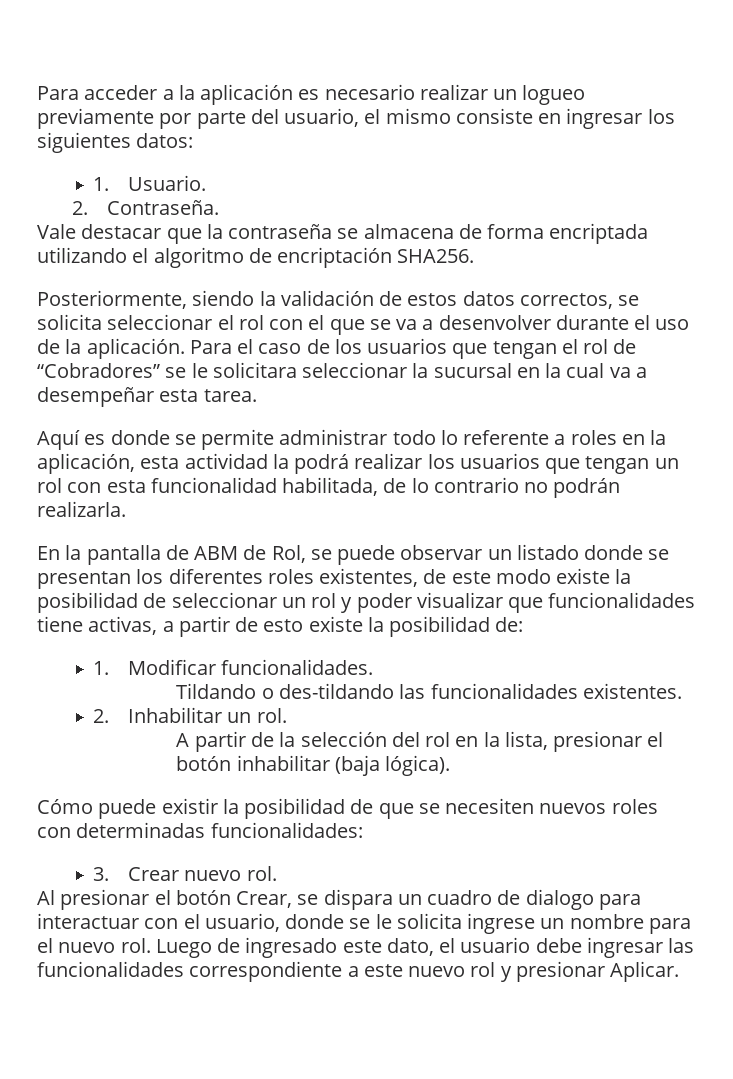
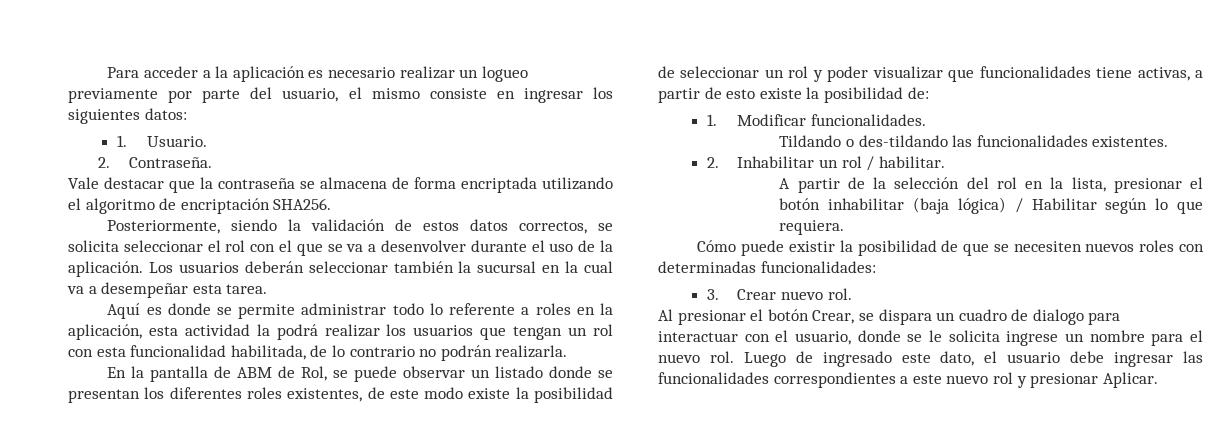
- Para el caso de los usuarios que tengan el rol de “Cobradores” se le solicitara seleccionar la sucursal en la cual va a desempeñar esta tarea.
+ Los usuarios deberán seleccionar también la sucursal en la cual va a desempeñar esta tarea.
- 2. Inhabilitar un rol.
+ 2. Inhabilitar un rol / habilitar.
- A partir de la selección del rol en la lista, presionar el botón inhabilitar (baja lógica).
+ A partir de la selección del rol en la lista, presionar el botón inhabilitar (baja lógica) / Habilitar según lo que requiera.
- Luego de ingresado este dato, el usuario debe ingresar las funcionalidades correspondiente a este nuevo rol y presionar Aplicar.
+ Luego de ingresado este dato, el usuario debe ingresar las funcionalidades correspondientes a este nuevo rol y presionar Aplicar.

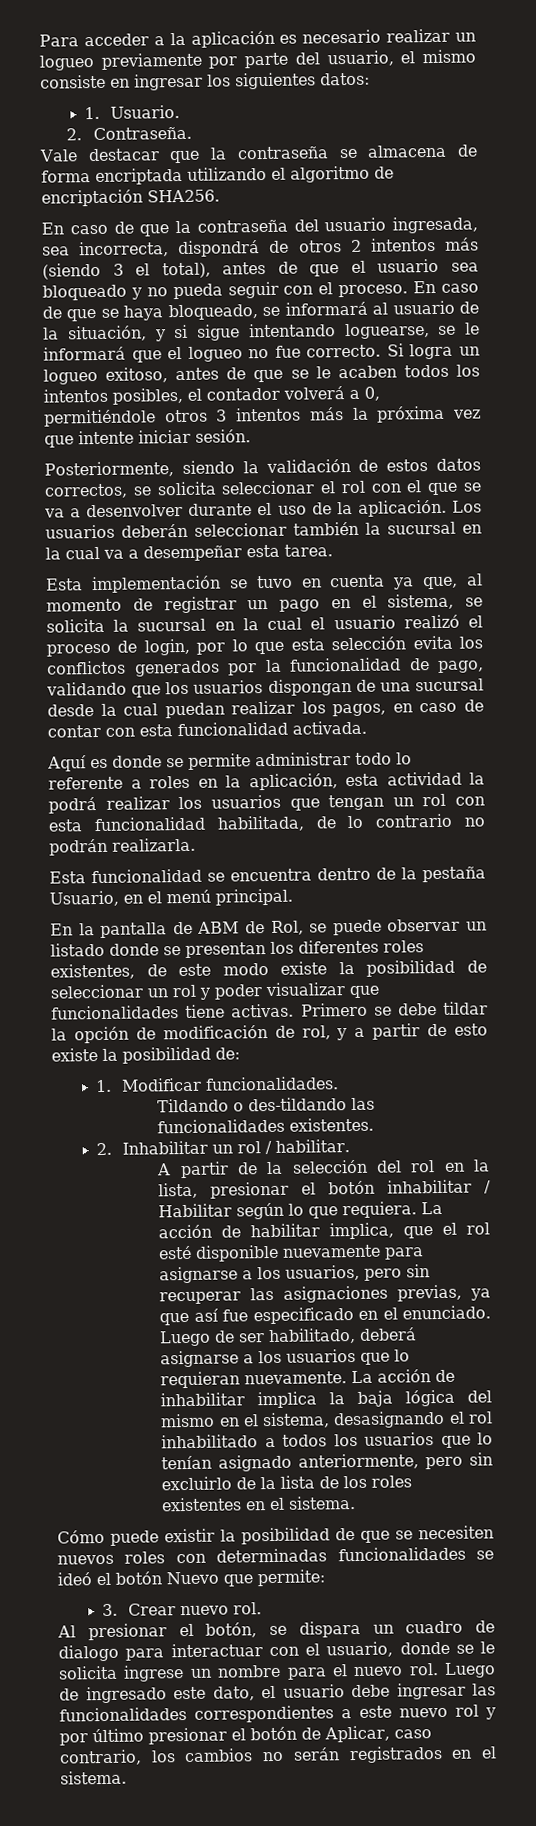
+ En caso de que la contraseña del usuario ingresada, sea incorrecta, dispondrá de otros 2 intentos más (siendo 3 el total), antes de que el usuario sea bloqueado y no pueda seguir con el proceso. En caso de que se haya bloqueado, se informará al usuario de la situación, y si sigue intentando loguearse, se le informará que el logueo no fue correcto. Si logra un logueo exitoso, antes de que se le acaben todos los intentos posibles, el contador volverá a 0, permitiéndole otros 3 intentos más la próxima vez que intente iniciar sesión.
+ Esta implementación se tuvo en cuenta ya que, al momento de registrar un pago en el sistema, se solicita la sucursal en la cual el usuario realizó el proceso de login, por lo que esta selección evita los conflictos generados por la funcionalidad de pago, validando que los usuarios dispongan de una sucursal desde la cual puedan realizar los pagos, en caso de contar con esta funcionalidad activada.
+ Esta funcionalidad se encuentra dentro de la pestaña Usuario, en el menú principal.
- En la pantalla de ABM de Rol, se puede observar un listado donde se presentan los diferentes roles existentes, de este modo existe la posibilidad de seleccionar un rol y poder visualizar que funcionalidades tiene activas, a partir de esto existe la posibilidad de:
+ En la pantalla de ABM de Rol, se puede observar un listado donde se presentan los diferentes roles existentes, de este modo existe la posibilidad de seleccionar un rol y poder visualizar que funcionalidades tiene activas. Primero se debe tildar la opción de modificación de rol, y a partir de esto existe la posibilidad de:
- A partir de la selección del rol en la lista, presionar el botón inhabilitar (baja lógica) / Habilitar según lo que requiera.
+ A partir de la selección del rol en la lista, presionar el botón inhabilitar / Habilitar según lo que requiera. La acción de habilitar implica, que el rol esté disponible nuevamente para asignarse a los usuarios, pero sin recuperar las asignaciones previas, ya que así fue especificado en el enunciado. Luego de ser habilitado, deberá asignarse a los usuarios que lo requieran nuevamente. La acción de inhabilitar implica la baja lógica del mismo en el sistema, desasignando el rol inhabilitado a todos los usuarios que lo tenían asignado anteriormente, pero sin excluirlo de la lista de los roles existentes en el sistema.
- Cómo puede existir la posibilidad de que se necesiten nuevos roles con determinadas funcionalidades:
+ Cómo puede existir la posibilidad de que se necesiten nuevos roles con determinadas funcionalidades se ideó el botón Nuevo que permite:
- Al presionar el botón Crear, se dispara un cuadro de dialogo para interactuar con el usuario, donde se le solicita ingrese un nombre para el nuevo rol.
+ Al presionar el botón, se dispara un cuadro de dialogo para interactuar con el usuario, donde se le solicita ingrese un nombre para el nuevo rol.
- Luego de ingresado este dato, el usuario debe ingresar las funcionalidades correspondientes a este nuevo rol y presionar Aplicar.
+ Luego de ingresado este dato, el usuario debe ingresar las funcionalidades correspondientes a este nuevo rol y por último presionar el botón de Aplicar, caso contrario, los cambios no serán registrados en el sistema.

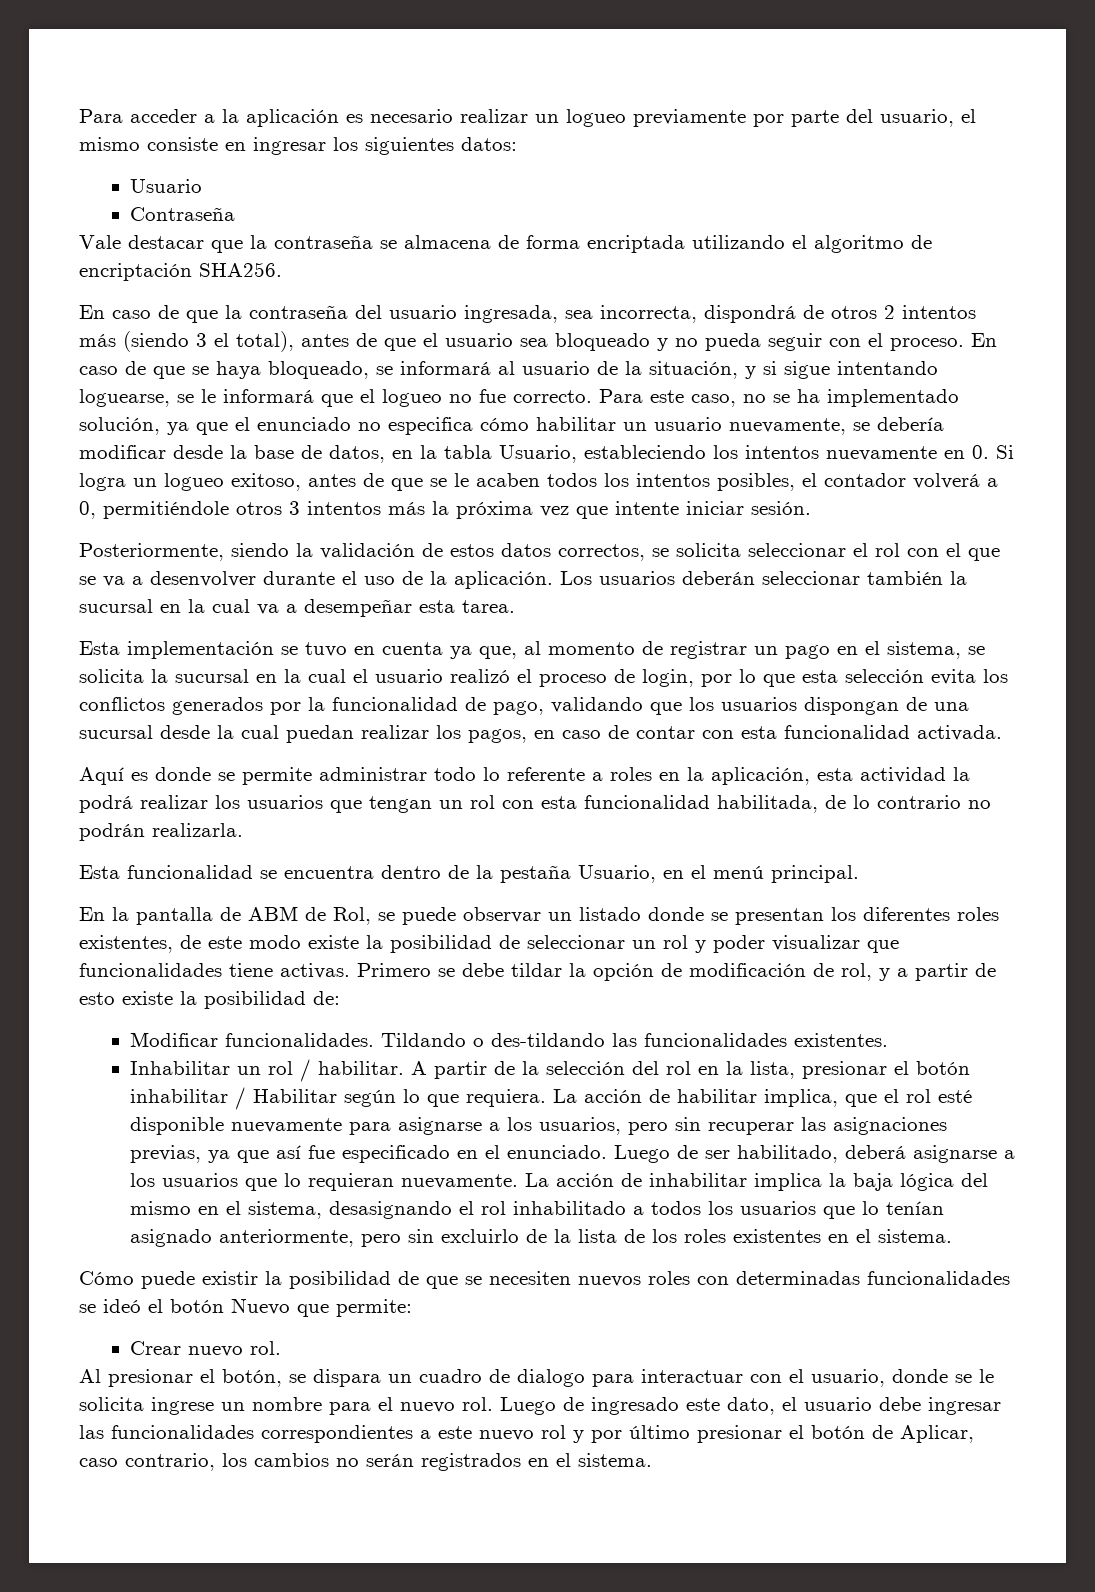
- 1. Usuario.
- 2. Contraseña.
+ Usuario
+ Contraseña
- Si logra un logueo exitoso, antes de que se le acaben todos los intentos posibles, el contador volverá a 0, permitiéndole otros 3 intentos más la próxima vez que intente iniciar sesión.
+ Para este caso, no se ha implementado solución, ya que el enunciado no especifica cómo habilitar un usuario nuevamente, se debería modificar desde la base de datos, en la tabla Usuario, estableciendo los intentos nuevamente en 0. Si logra un logueo exitoso, antes de que se le acaben todos los intentos posibles, el contador volverá a 0, permitiéndole otros 3 intentos más la próxima vez que intente iniciar sesión.
- 1. Modificar funcionalidades.
- Tildando o des-tildando las funcionalidades existentes.
+ Modificar funcionalidades. Tildando o des-tildando las funcionalidades existentes.
- 2. Inhabilitar un rol / habilitar.
- A partir de la selección del rol en la lista, presionar el botón inhabilitar / Habilitar según lo que requiera.
+ Inhabilitar un rol / habilitar. A partir de la selección del rol en la lista, presionar el botón inhabilitar / Habilitar según lo que requiera.
- 3. Crear nuevo rol.
+ Crear nuevo rol.

